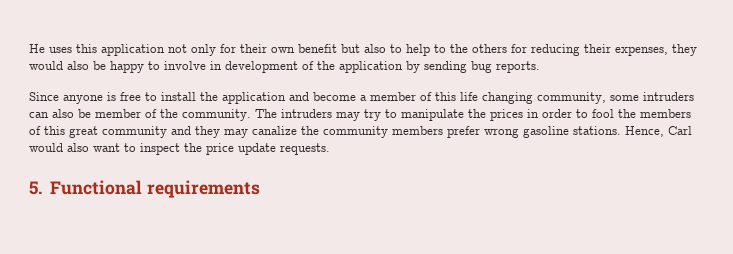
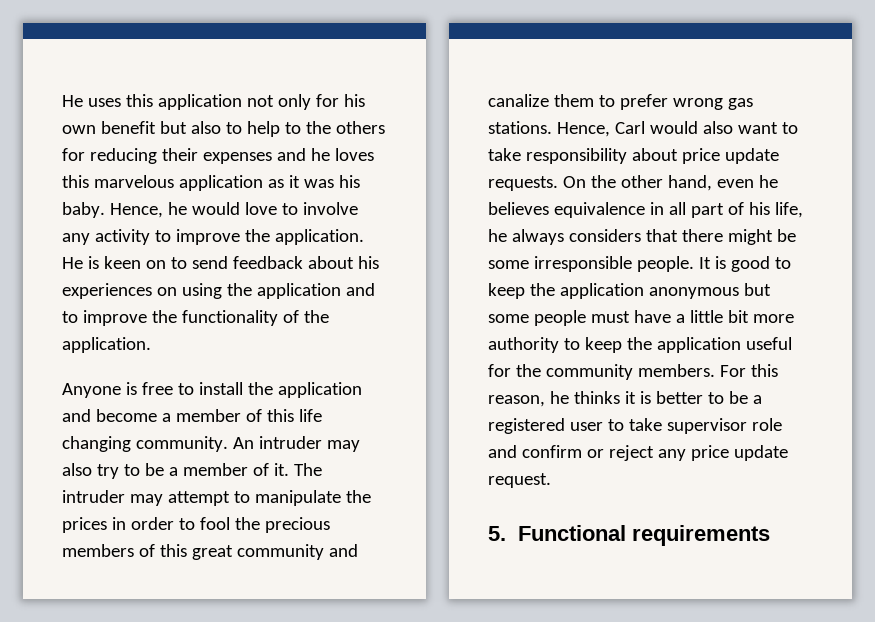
- He uses this application not only for their own benefit but also to help to the others for reducing their expenses, they would also be happy to involve in development of the application by sending bug reports.
- Since anyone is free to install the application and become a member of this life changing community, some intruders can also be member of the community. The intruders may try to manipulate the prices in order to fool the members of this great community and they may canalize the community members prefer wrong gasoline stations.
+ He uses this application not only for his own benefit but also to help to the others for reducing their expenses and he loves this marvelous application as it was his baby. Hence, he would love to involve any activity to improve the application. He is keen on to send feedback about his experiences on using the application and to improve the functionality of the application.
+ Anyone is free to install the application and become a member of this life changing community. An intruder may also try to be a member of it. The intruder may attempt to manipulate the prices in order to fool the precious members of this great community and canalize them to prefer wrong gas stations.
- Hence, Carl would also want to inspect the price update requests.
+ Hence, Carl would also want to take responsibility about price update requests. On the other hand, even he believes equivalence in all part of his life, he always considers that there might be some irresponsible people. It is good to keep the application anonymous but some people must have a little bit more authority to keep the application useful for the community members. For this reason, he thinks it is better to be a registered user to take supervisor role and confirm or reject any price update request.

